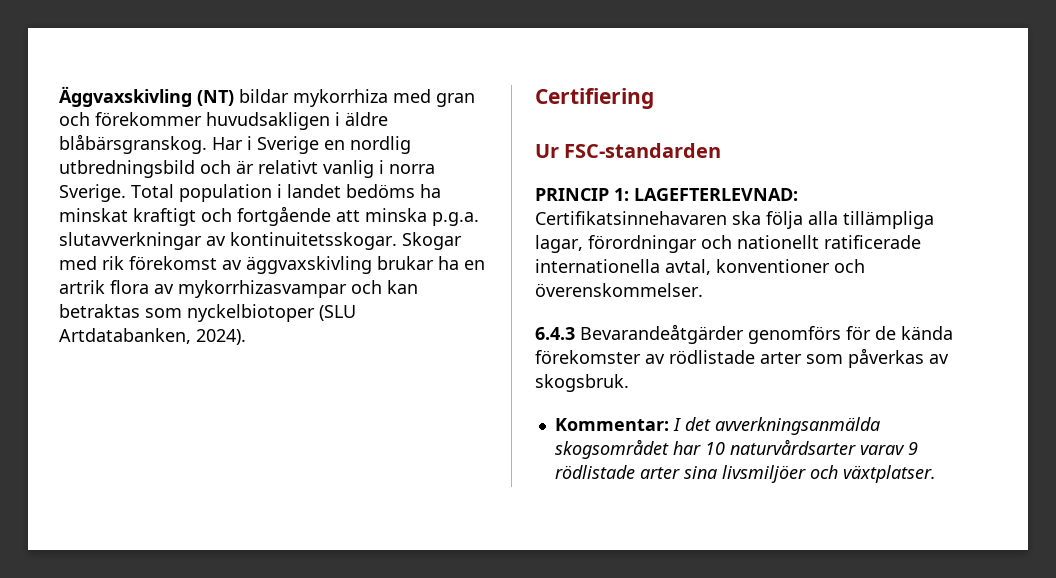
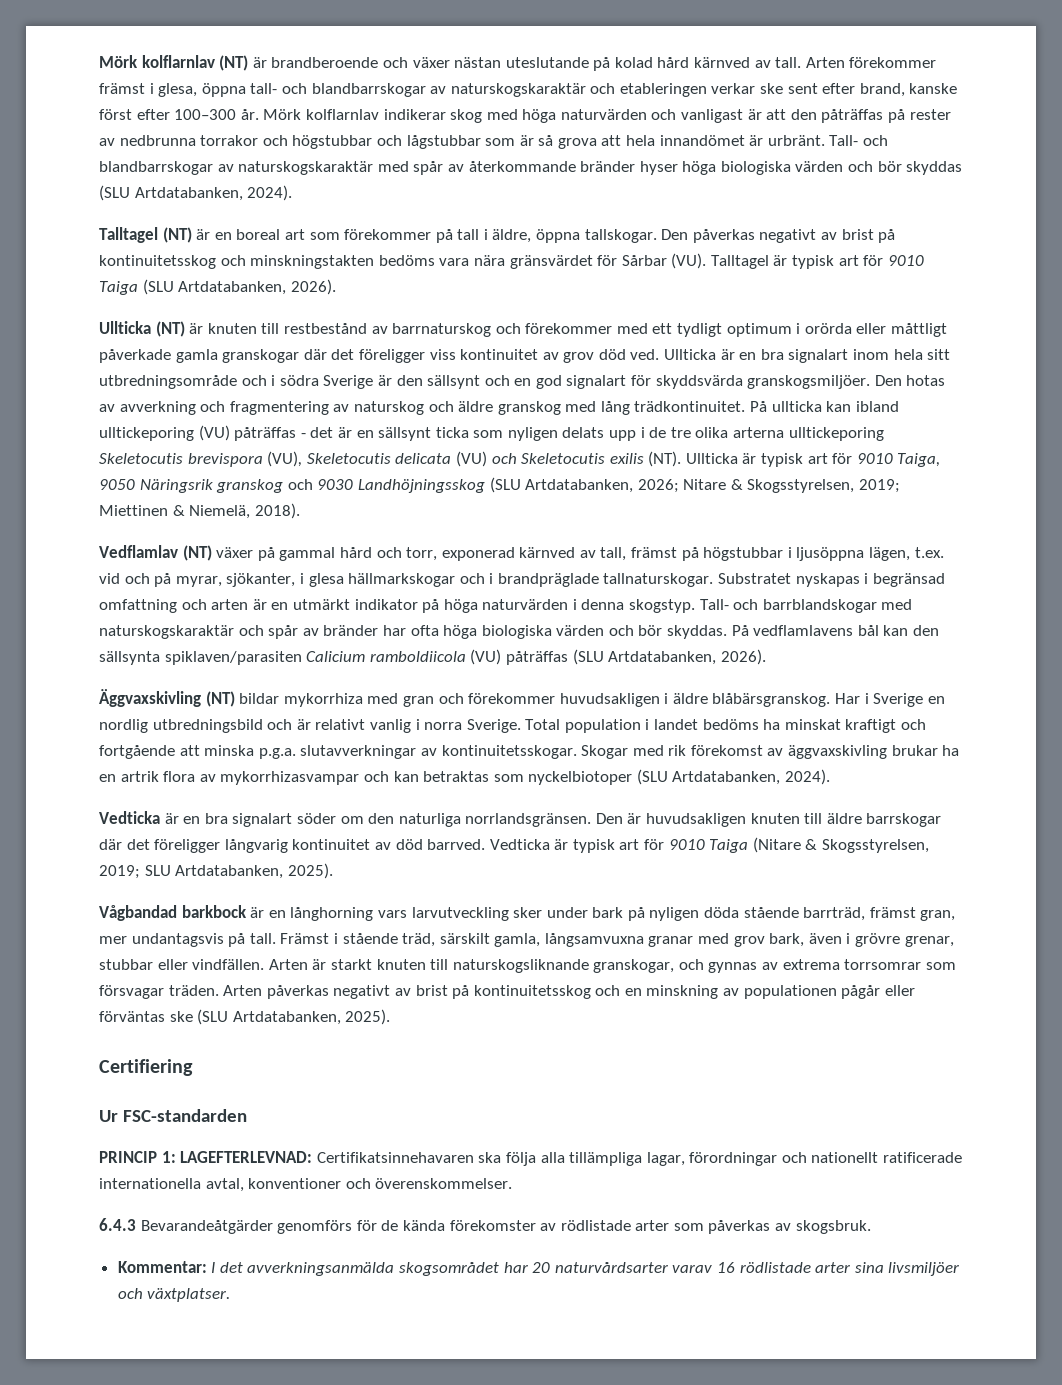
+ Mörk kolflarnlav (NT) är brandberoende och växer nästan uteslutande på kolad hård kärnved av tall. Arten förekommer främst i glesa, öppna tall- och blandbarrskogar av naturskogskaraktär och etableringen verkar ske sent efter brand, kanske först efter 100–300 år. Mörk kolflarnlav indikerar skog med höga naturvärden och vanligast är att den påträffas på rester av nedbrunna torrakor och högstubbar och lågstubbar som är så grova att hela innandömet är urbränt. Tall- och blandbarrskogar av naturskogskaraktär med spår av återkommande bränder hyser höga biologiska värden och bör skyddas (SLU Artdatabanken, 2024).
+ Talltagel (NT) är en boreal art som förekommer på tall i äldre, öppna tallskogar. Den påverkas negativt av brist på kontinuitetsskog och minskningstakten bedöms vara nära gränsvärdet för Sårbar (VU). Talltagel är typisk art för 9010 Taiga (SLU Artdatabanken, 2026).
+ Ullticka (NT) är knuten till restbestånd av barrnaturskog och förekommer med ett tydligt optimum i orörda eller måttligt påverkade gamla granskogar där det föreligger viss kontinuitet av grov död ved. Ullticka är en bra signalart inom hela sitt utbredningsområde och i södra Sverige är den sällsynt och en god signalart för skyddsvärda granskogsmiljöer. Den hotas av avverkning och fragmentering av naturskog och äldre granskog med lång trädkontinuitet. På ullticka kan ibland ulltickeporing (VU) påträffas - det är en sällsynt ticka som nyligen delats upp i de tre olika arterna ulltickeporing Skeletocutis brevispora (VU), Skeletocutis delicata (VU) och Skeletocutis exilis (NT). Ullticka är typisk art för 9010 Taiga, 9050 Näringsrik granskog och 9030 Landhöjningsskog (SLU Artdatabanken, 2026; Nitare & Skogsstyrelsen, 2019; Miettinen & Niemelä, 2018).
+ Vedflamlav (NT) växer på gammal hård och torr, exponerad kärnved av tall, främst på högstubbar i ljusöppna lägen, t.ex. vid och på myrar, sjökanter, i glesa hällmarkskogar och i brandpräglade tallnaturskogar. Substratet nyskapas i begränsad omfattning och arten är en utmärkt indikator på höga naturvärden i denna skogstyp. Tall- och barrblandskogar med naturskogskaraktär och spår av bränder har ofta höga biologiska värden och bör skyddas. På vedflamlavens bål kan den sällsynta spiklaven/parasiten Calicium ramboldiicola (VU) påträffas (SLU Artdatabanken, 2026).
+ Vedticka är en bra signalart söder om den naturliga norrlandsgränsen. Den är huvudsakligen knuten till äldre barrskogar där det föreligger långvarig kontinuitet av död barrved. Vedticka är typisk art för 9010 Taiga (Nitare & Skogsstyrelsen, 2019; SLU Artdatabanken, 2025).
+ Vågbandad barkbock är en långhorning vars larvutveckling sker under bark på nyligen döda stående barrträd, främst gran, mer undantagsvis på tall. Främst i stående träd, särskilt gamla, långsamvuxna granar med grov bark, även i grövre grenar, stubbar eller vindfällen. Arten är starkt knuten till naturskogsliknande granskogar, och gynnas av extrema torrsomrar som försvagar träden. Arten påverkas negativt av brist på kontinuitetsskog och en minskning av populationen pågår eller förväntas ske (SLU Artdatabanken, 2025).
- Kommentar: I det avverkningsanmälda skogsområdet har 10 naturvårdsarter varav 9 rödlistade arter sina livsmiljöer och växtplatser.
+ Kommentar: I det avverkningsanmälda skogsområdet har 20 naturvårdsarter varav 16 rödlistade arter sina livsmiljöer och växtplatser.

